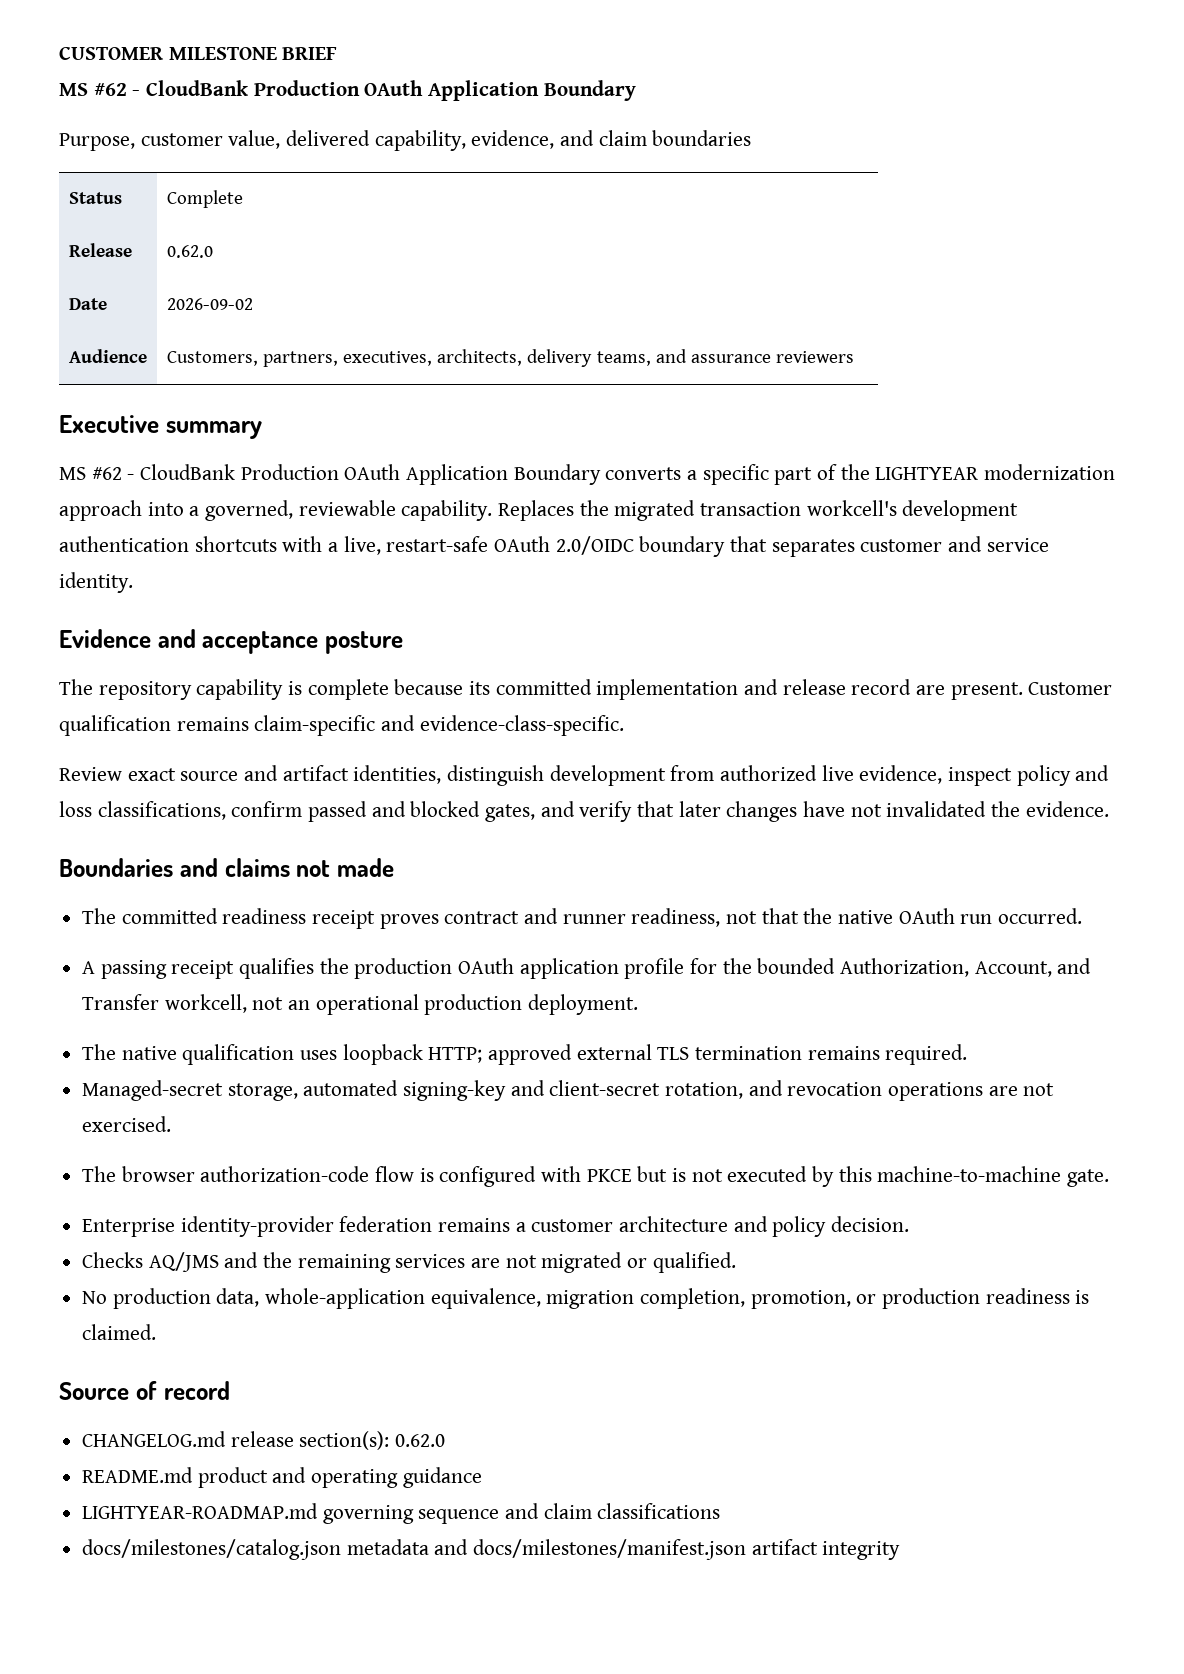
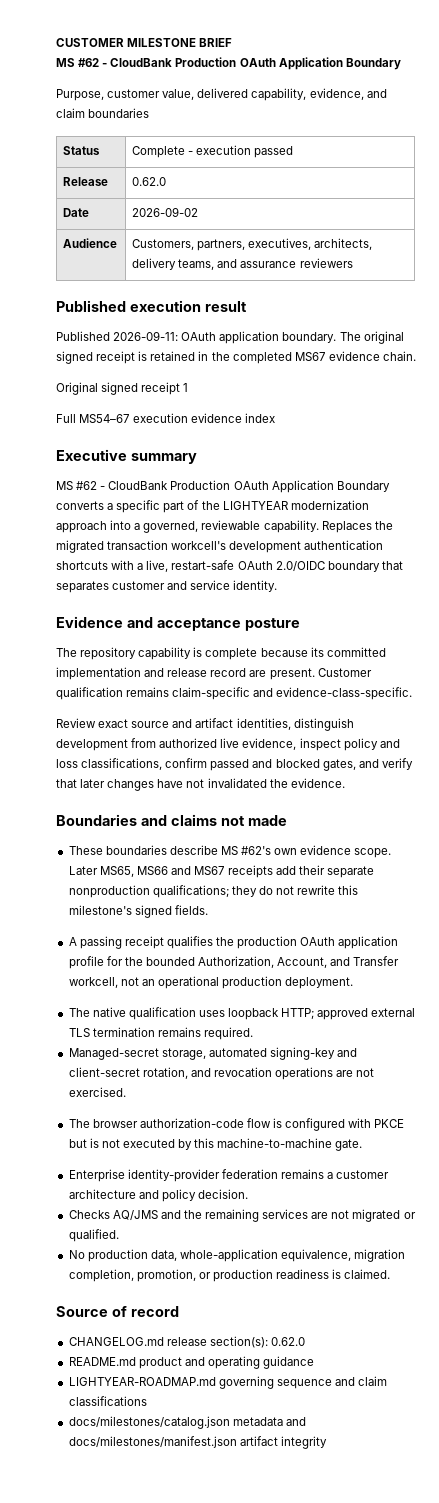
- Status | Complete
+ Status | Complete - execution passed
+ Published execution result
+ Published 2026-09-11: OAuth application boundary. The original signed receipt is retained in the completed MS67 evidence chain.
+ Original signed receipt 1
+ Full MS54–67 execution evidence index
- The committed readiness receipt proves contract and runner readiness, not that the native OAuth run occurred.
+ These boundaries describe MS #62's own evidence scope. Later MS65, MS66 and MS67 receipts add their separate nonproduction qualifications; they do not rewrite this milestone's signed fields.

